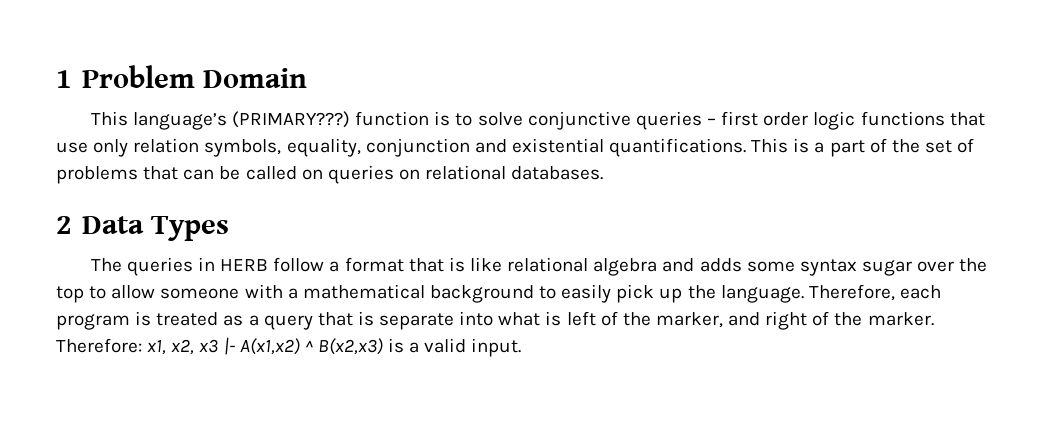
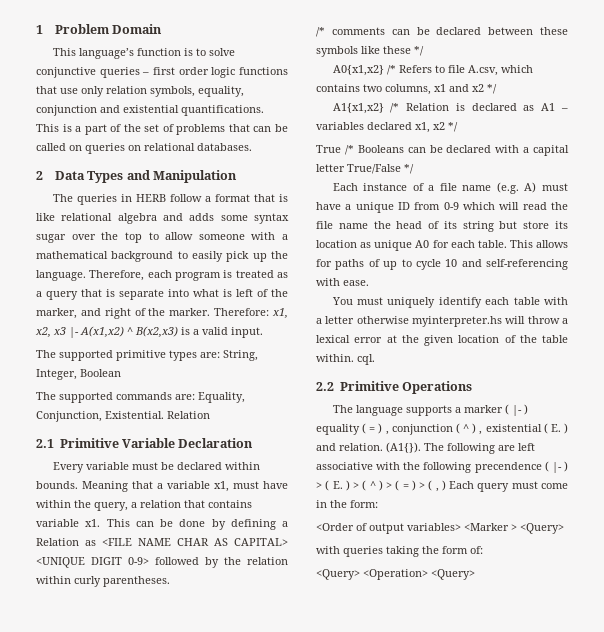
- This language’s (PRIMARY???) function is to solve conjunctive queries – first order logic functions that use only relation symbols, equality, conjunction and existential quantifications.
+ This language’s function is to solve conjunctive queries – first order logic functions that use only relation symbols, equality, conjunction and existential quantifications.
- 2 Data Types
+ 2 Data Types and Manipulation
+ The supported primitive types are: String, Integer, Boolean
+ The supported commands are: Equality, Conjunction, Existential. Relation
+ 2.1 Primitive Variable Declaration
+ Every variable must be declared within bounds. Meaning that a variable x1, must have within the query, a relation that contains variable x1. This can be done by defining a Relation as <FILE NAME CHAR AS CAPITAL> <UNIQUE DIGIT 0-9> followed by the relation within curly parentheses.
+ /* comments can be declared between these symbols like these */
+ A0{x1,x2} /* Refers to file A.csv, which contains two columns, x1 and x2 */
+ A1{x1,x2} /* Relation is declared as A1 – variables declared x1, x2 */
+ True /* Booleans can be declared with a capital letter True/False */
+ Each instance of a file name (e.g. A) must have a unique ID from 0-9 which will read the file name the head of its string but store its location as unique A0 for each table. This allows for paths of up to cycle 10 and self-referencing with ease.
+ You must uniquely identify each table with a letter otherwise myinterpreter.hs will throw a lexical error at the given location of the table within. cql.
+ 2.2 Primitive Operations
+ The language supports a marker ( |- ) equality ( = ) , conjunction ( ^ ) , existential ( E. ) and relation. (A1{}). The following are left associative with the following precendence ( |- ) > ( E. ) > ( ^ ) > ( = ) > ( , ) Each query must come in the form:
+ <Order of output variables> <Marker > <Query>
+ with queries taking the form of:
+ <Query> <Operation> <Query>

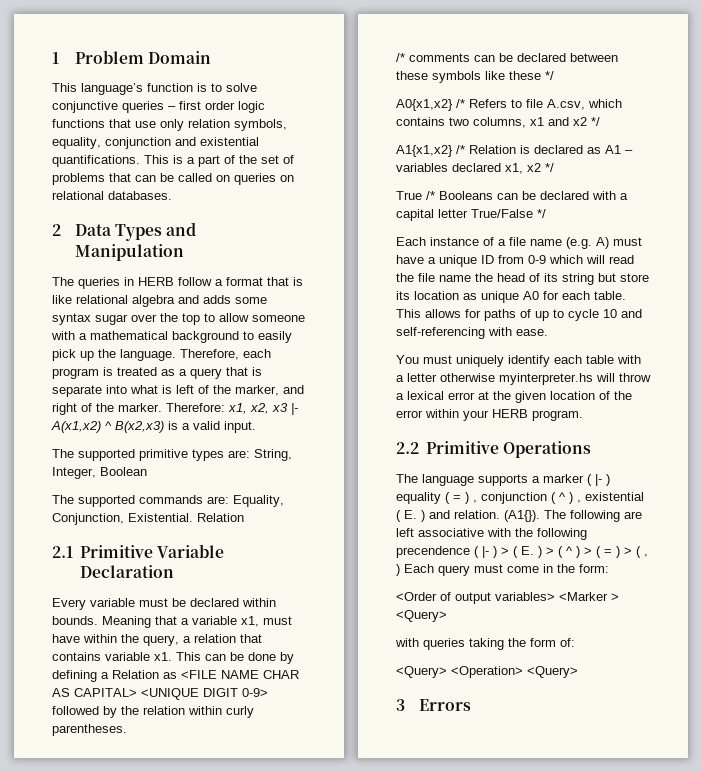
- You must uniquely identify each table with a letter otherwise myinterpreter.hs will throw a lexical error at the given location of the table within. cql.
+ You must uniquely identify each table with a letter otherwise myinterpreter.hs will throw a lexical error at the given location of the error within your HERB program.
+ 3 Errors

